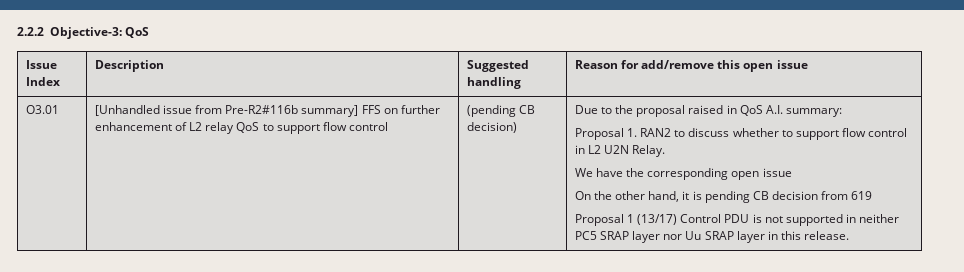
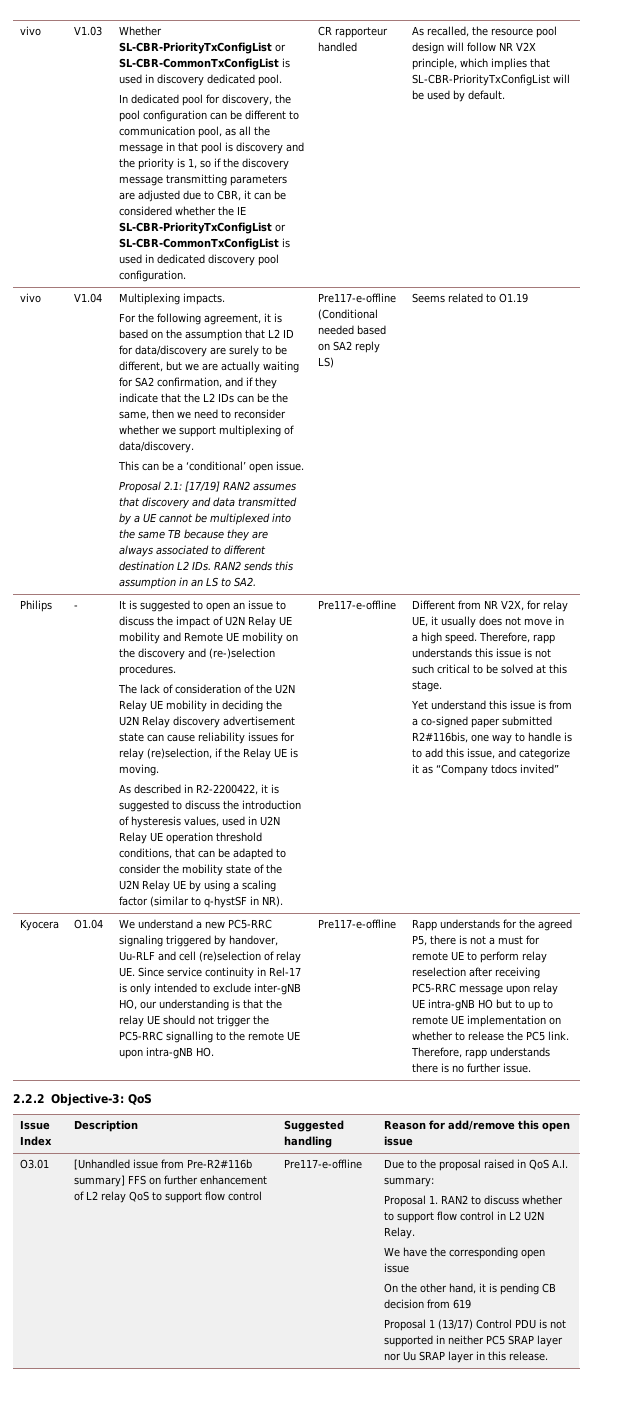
+ vivo | V1.03 | Whether SL-CBR-PriorityTxConfigList or SL-CBR-CommonTxConfigList is used in discovery dedicated pool.
+ In dedicated pool for discovery, the pool configuration can be different to communication pool, as all the message in that pool is discovery and the priority is 1, so if the discovery message transmitting parameters are adjusted due to CBR, it can be considered whether the IE SL-CBR-PriorityTxConfigList or SL-CBR-CommonTxConfigList is used in dedicated discovery pool configuration. | CR rapporteur handled | As recalled, the resource pool design will follow NR V2X principle, which implies that SL-CBR-PriorityTxConfigList will be used by default.
+ vivo | V1.04 | Multiplexing impacts.
+ For the following agreement, it is based on the assumption that L2 ID for data/discovery are surely to be different, but we are actually waiting for SA2 confirmation, and if they indicate that the L2 IDs can be the same, then we need to reconsider whether we support multiplexing of data/discovery.
+ This can be a ‘conditional’ open issue.
+ Proposal 2.1: [17/19] RAN2 assumes that discovery and data transmitted by a UE cannot be multiplexed into the same TB because they are always associated to different destination L2 IDs. RAN2 sends this assumption in an LS to SA2. | Pre117-e-offline (Conditional needed based on SA2 reply LS) | Seems related to O1.19
+ Philips | - | It is suggested to open an issue to discuss the impact of U2N Relay UE mobility and Remote UE mobility on the discovery and (re-)selection procedures.
+ The lack of consideration of the U2N Relay UE mobility in deciding the U2N Relay discovery advertisement state can cause reliability issues for relay (re)selection, if the Relay UE is moving.
+ As described in R2-2200422, it is suggested to discuss the introduction of hysteresis values, used in U2N Relay UE operation threshold conditions, that can be adapted to consider the mobility state of the U2N Relay UE by using a scaling factor (similar to q-hystSF in NR). | Pre117-e-offline | Different from NR V2X, for relay UE, it usually does not move in a high speed. Therefore, rapp understands this issue is not such critical to be solved at this stage.
+ Yet understand this issue is from a co-signed paper submitted R2#116bis, one way to handle is to add this issue, and categorize it as “Company tdocs invited”
+ Kyocera | O1.04 | We understand a new PC5-RRC signaling triggered by handover, Uu-RLF and cell (re)selection of relay UE. Since service continuity in Rel-17 is only intended to exclude inter-gNB HO, our understanding is that the relay UE should not trigger the PC5-RRC signalling to the remote UE upon intra-gNB HO. | Pre117-e-offline | Rapp understands for the agreed P5, there is not a must for remote UE to perform relay reselection after receiving PC5-RRC message upon relay UE intra-gNB HO but to up to remote UE implementation on whether to release the PC5 link. Therefore, rapp understands there is no further issue.
- [Unhandled issue from Pre-R2#116b summary] FFS on further enhancement of L2 relay QoS to support flow control | (pending CB decision)
+ [Unhandled issue from Pre-R2#116b summary] FFS on further enhancement of L2 relay QoS to support flow control | Pre117-e-offline

